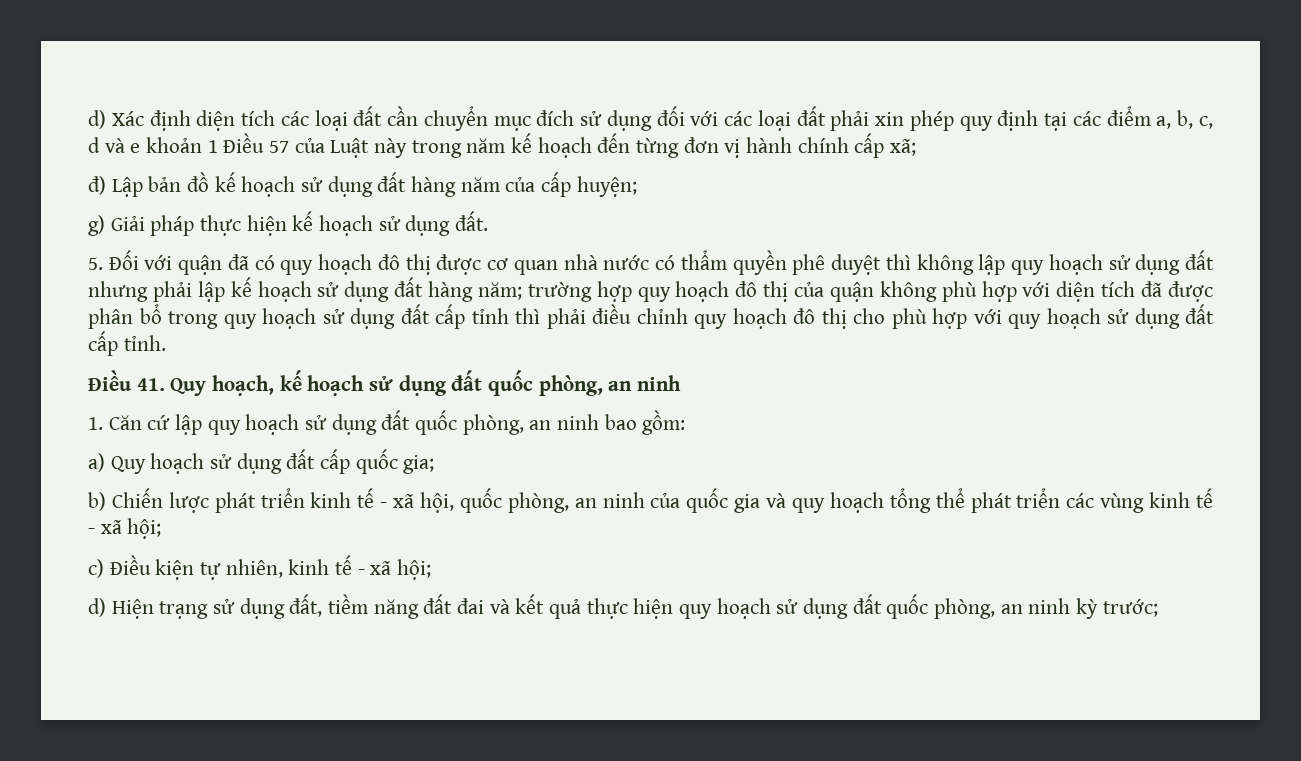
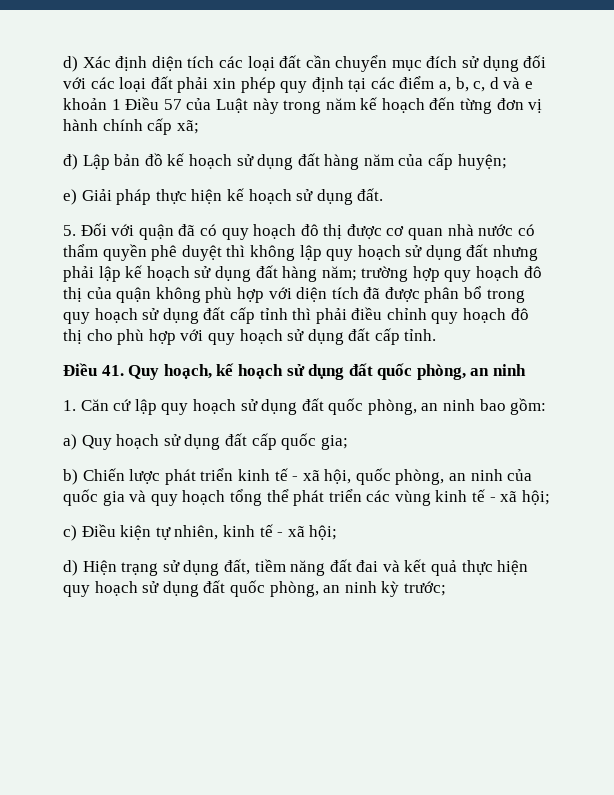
- g) Giải pháp thực hiện kế hoạch sử dụng đất.
+ e) Giải pháp thực hiện kế hoạch sử dụng đất.

